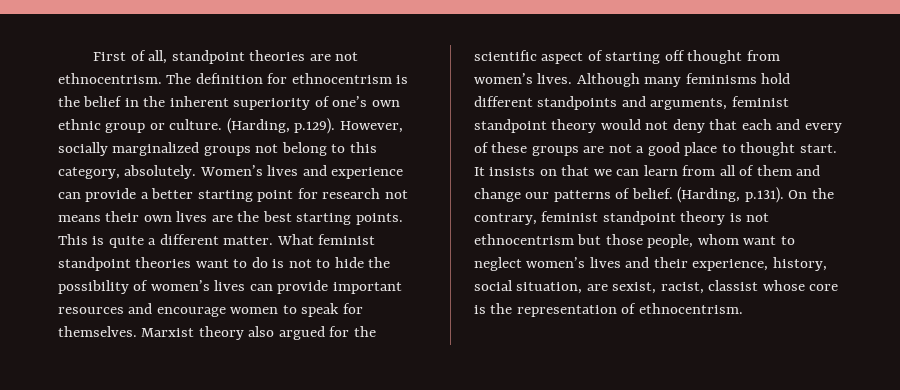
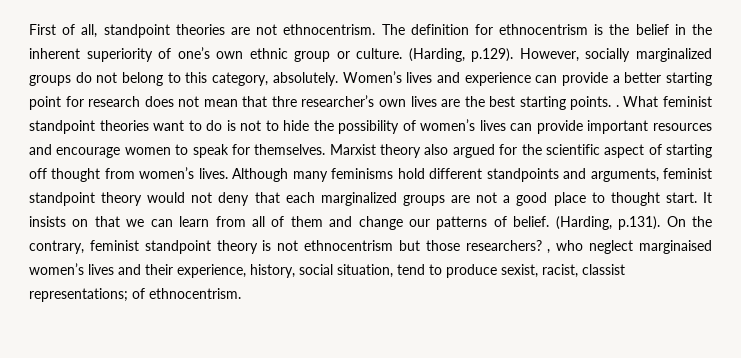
- (Harding, p.129). However, socially marginalized groups not belong to this category, absolutely.
+ (Harding, p.129). However, socially marginalized groups do not belong to this category, absolutely.
- Women’s lives and experience can provide a better starting point for research not means their own lives are the best starting points. This is quite a different matter.
+ Women’s lives and experience can provide a better starting point for research does not mean that thre researcher’s own lives are the best starting points. .
- Although many feminisms hold different standpoints and arguments, feminist standpoint theory would not deny that each and every of these groups are not a good place to thought start.
+ Although many feminisms hold different standpoints and arguments, feminist standpoint theory would not deny that each marginalized groups are not a good place to thought start.
- (Harding, p.131). On the contrary, feminist standpoint theory is not ethnocentrism but those people, whom want to neglect women’s lives and their experience, history, social situation, are sexist, racist, classist whose core is the representation of ethnocentrism.
+ (Harding, p.131). On the contrary, feminist standpoint theory is not ethnocentrism but those researchers? , who neglect marginaised women’s lives and their experience, history, social situation, tend to produce sexist, racist, classist representations; of ethnocentrism.

